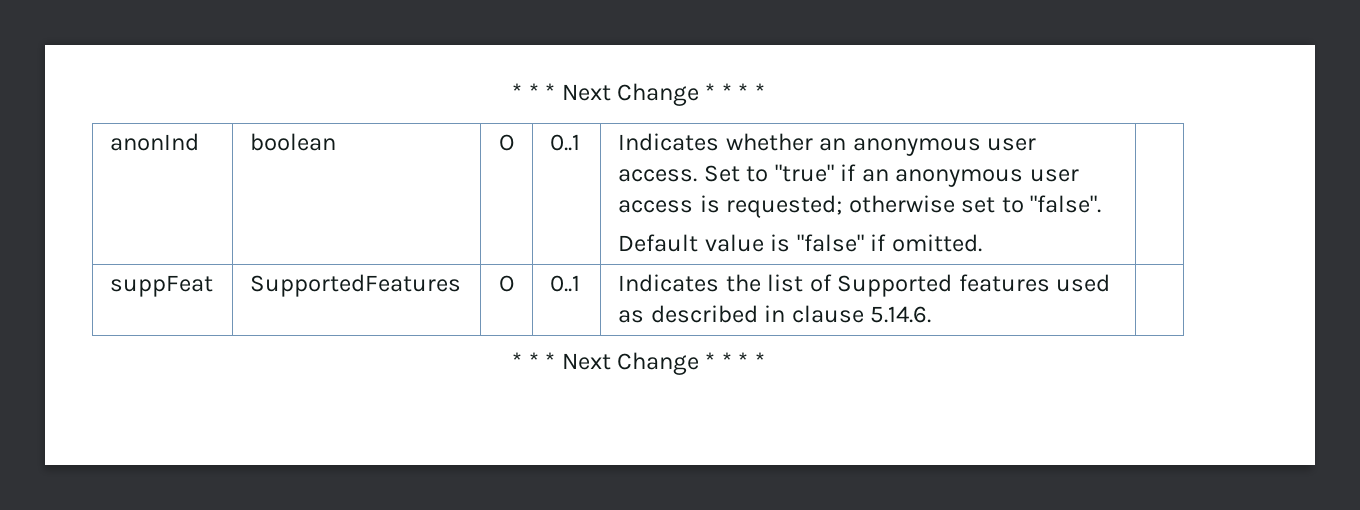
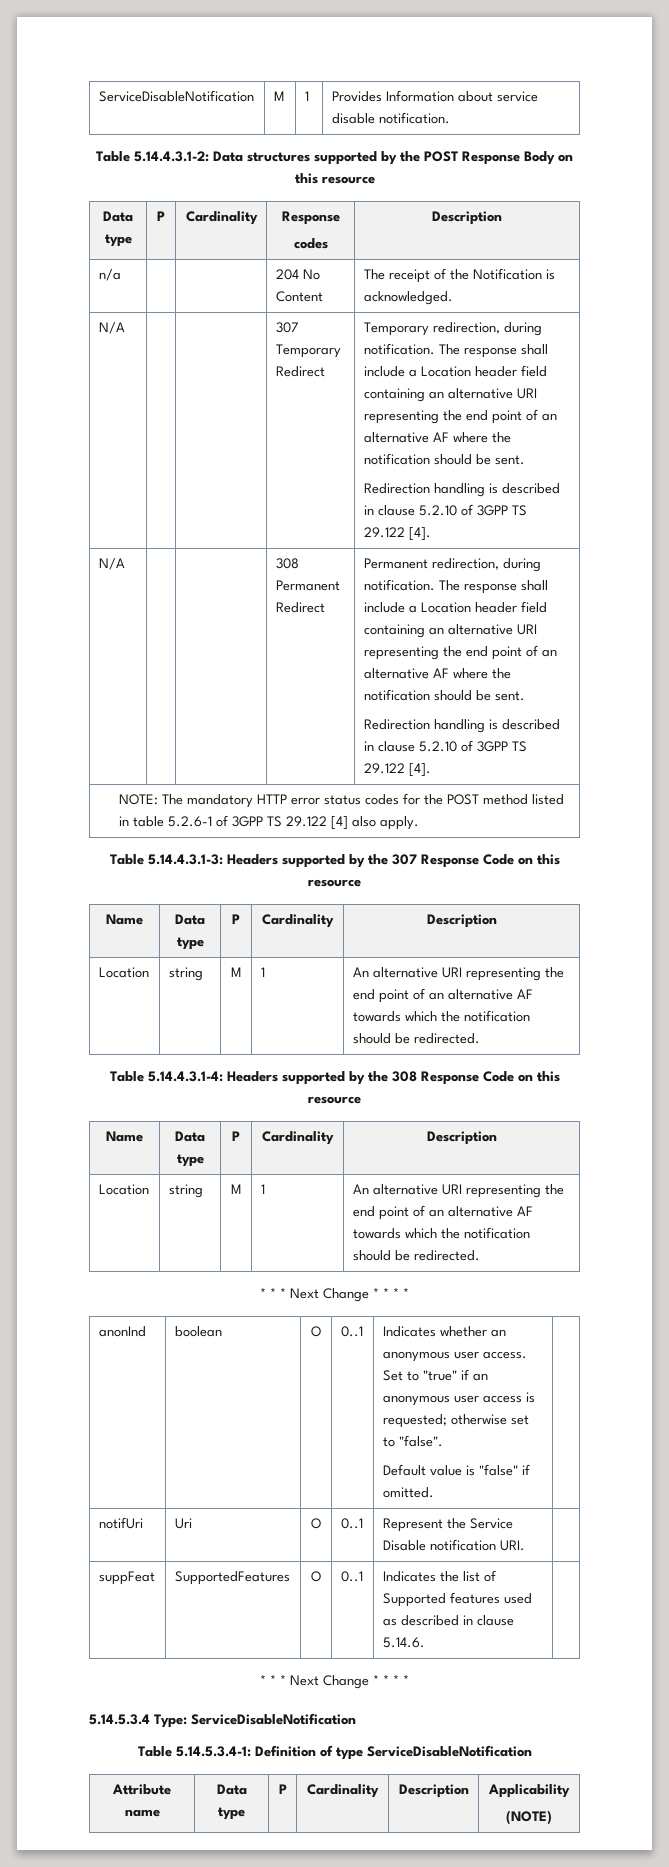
+ ServiceDisableNotification | M | 1 | Provides Information about service disable notification.
+ Table 5.14.4.3.1-2: Data structures supported by the POST Response Body on this resource
+ Data type | P | Cardinality | Response
+ codes | Description
+ n/a | | | 204 No Content | The receipt of the Notification is acknowledged.
+ N/A | | | 307 Temporary Redirect | Temporary redirection, during notification. The response shall include a Location header field containing an alternative URI representing the end point of an alternative AF where the notification should be sent.
+ Redirection handling is described in clause 5.2.10 of 3GPP TS 29.122 [4].
+ N/A | | | 308 Permanent Redirect | Permanent redirection, during notification. The response shall include a Location header field containing an alternative URI representing the end point of an alternative AF where the notification should be sent.
+ Redirection handling is described in clause 5.2.10 of 3GPP TS 29.122 [4].
+ NOTE: The mandatory HTTP error status codes for the POST method listed in table 5.2.6-1 of 3GPP TS 29.122 [4] also apply.
+ Table 5.14.4.3.1-3: Headers supported by the 307 Response Code on this resource
+ Name | Data type | P | Cardinality | Description
+ Location | string | M | 1 | An alternative URI representing the end point of an alternative AF towards which the notification should be redirected.
+ Table 5.14.4.3.1-4: Headers supported by the 308 Response Code on this resource
+ Name | Data type | P | Cardinality | Description
+ Location | string | M | 1 | An alternative URI representing the end point of an alternative AF towards which the notification should be redirected.
+ notifUri | Uri | O | 0..1 | Represent the Service Disable notification URI. |
+ 5.14.5.3.4 Type: ServiceDisableNotification
+ Table 5.14.5.3.4-1: Definition of type ServiceDisableNotification
+ Attribute name | Data type | P | Cardinality | Description | Applicability
+ (NOTE)

